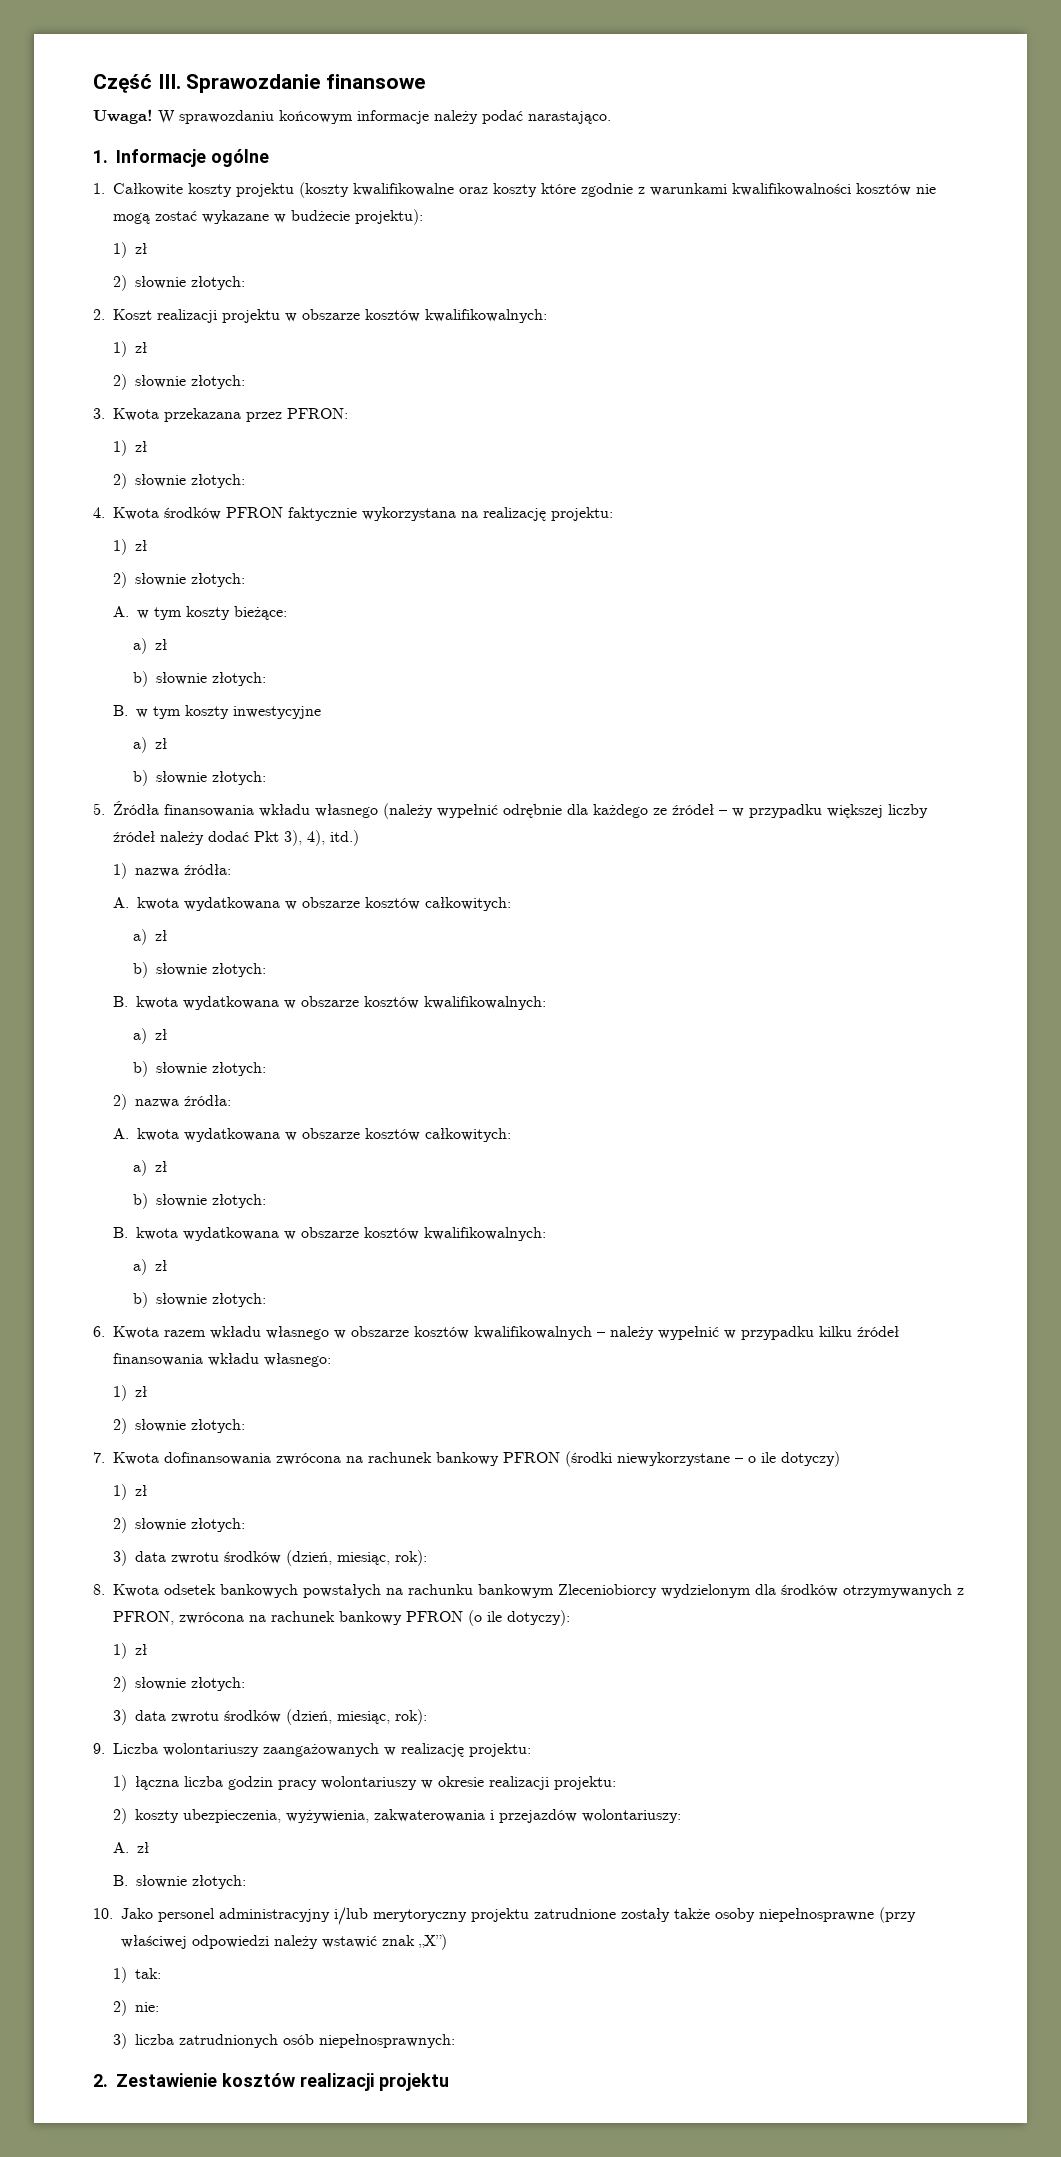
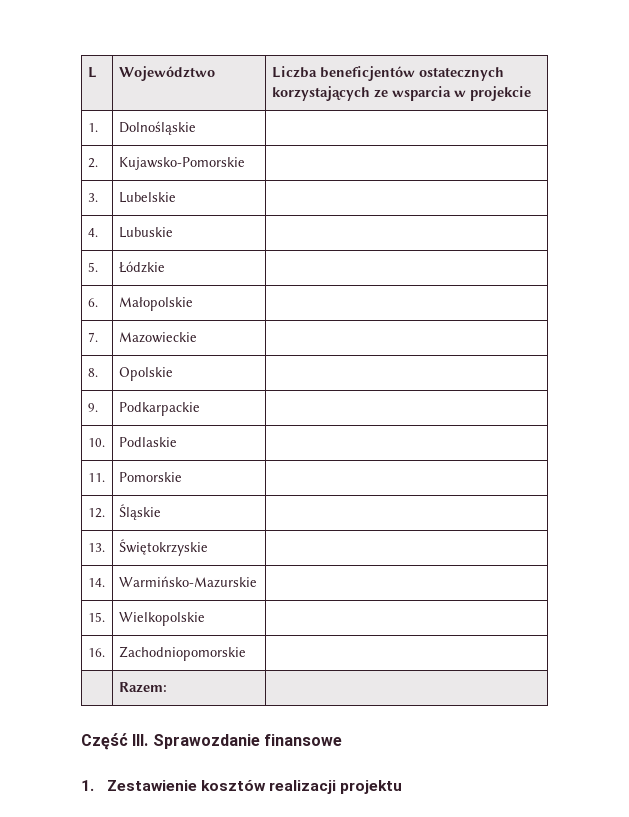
+ L | Województwo | Liczba beneficjentów ostatecznych korzystających ze wsparcia w projekcie
+ 1. | Dolnośląskie |
+ 2. | Kujawsko-Pomorskie |
+ 3. | Lubelskie |
+ 4. | Lubuskie |
+ 5. | Łódzkie |
+ 6. | Małopolskie |
+ 7. | Mazowieckie |
+ 8. | Opolskie |
+ 9. | Podkarpackie |
+ 10. | Podlaskie |
+ 11. | Pomorskie |
+ 12. | Śląskie |
+ 13. | Świętokrzyskie |
+ 14. | Warmińsko-Mazurskie |
+ 15. | Wielkopolskie |
+ 16. | Zachodniopomorskie |
+ | Razem: |
  Część III. Sprawozdanie finansowe
- Uwaga! W sprawozdaniu końcowym informacje należy podać narastająco.
- 1. Informacje ogólne
- 1. Całkowite koszty projektu (koszty kwalifikowalne oraz koszty które zgodnie z warunkami kwalifikowalności kosztów nie mogą zostać wykazane w budżecie projektu):
- 1) zł
- 2) słownie złotych:
- 2. Koszt realizacji projektu w obszarze kosztów kwalifikowalnych:
- 1) zł
- 2) słownie złotych:
- 3. Kwota przekazana przez PFRON:
- 1) zł
- 2) słownie złotych:
- 4. Kwota środków PFRON faktycznie wykorzystana na realizację projektu:
- 1) zł
- 2) słownie złotych:
- A. w tym koszty bieżące:
- a) zł
- b) słownie złotych:
- B. w tym koszty inwestycyjne
- a) zł
- b) słownie złotych:
- 5. Źródła finansowania wkładu własnego (należy wypełnić odrębnie dla każdego ze źródeł – w przypadku większej liczby źródeł należy dodać Pkt 3), 4), itd.)
- 1) nazwa źródła:
- A. kwota wydatkowana w obszarze kosztów całkowitych:
- a) zł
- b) słownie złotych:
- B. kwota wydatkowana w obszarze kosztów kwalifikowalnych:
- a) zł
- b) słownie złotych:
- 2) nazwa źródła:
- A. kwota wydatkowana w obszarze kosztów całkowitych:
- a) zł
- b) słownie złotych:
- B. kwota wydatkowana w obszarze kosztów kwalifikowalnych:
- a) zł
- b) słownie złotych:
- 6. Kwota razem wkładu własnego w obszarze kosztów kwalifikowalnych – należy wypełnić w przypadku kilku źródeł finansowania wkładu własnego:
- 1) zł
- 2) słownie złotych:
- 7. Kwota dofinansowania zwrócona na rachunek bankowy PFRON (środki niewykorzystane – o ile dotyczy)
- 1) zł
- 2) słownie złotych:
- 3) data zwrotu środków (dzień, miesiąc, rok):
- 8. Kwota odsetek bankowych powstałych na rachunku bankowym Zleceniobiorcy wydzielonym dla środków otrzymywanych z PFRON, zwrócona na rachunek bankowy PFRON (o ile dotyczy):
- 1) zł
- 2) słownie złotych:
- 3) data zwrotu środków (dzień, miesiąc, rok):
- 9. Liczba wolontariuszy zaangażowanych w realizację projektu:
- 1) łączna liczba godzin pracy wolontariuszy w okresie realizacji projektu:
- 2) koszty ubezpieczenia, wyżywienia, zakwaterowania i przejazdów wolontariuszy:
- A. zł
- B. słownie złotych:
- 10. Jako personel administracyjny i/lub merytoryczny projektu zatrudnione zostały także osoby niepełnosprawne (przy właściwej odpowiedzi należy wstawić znak „X”)
- 1) tak:
- 2) nie:
- 3) liczba zatrudnionych osób niepełnosprawnych:
- 2. Zestawienie kosztów realizacji projektu
+ 1. Zestawienie kosztów realizacji projektu

